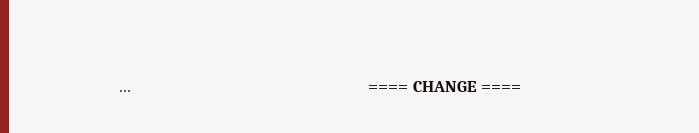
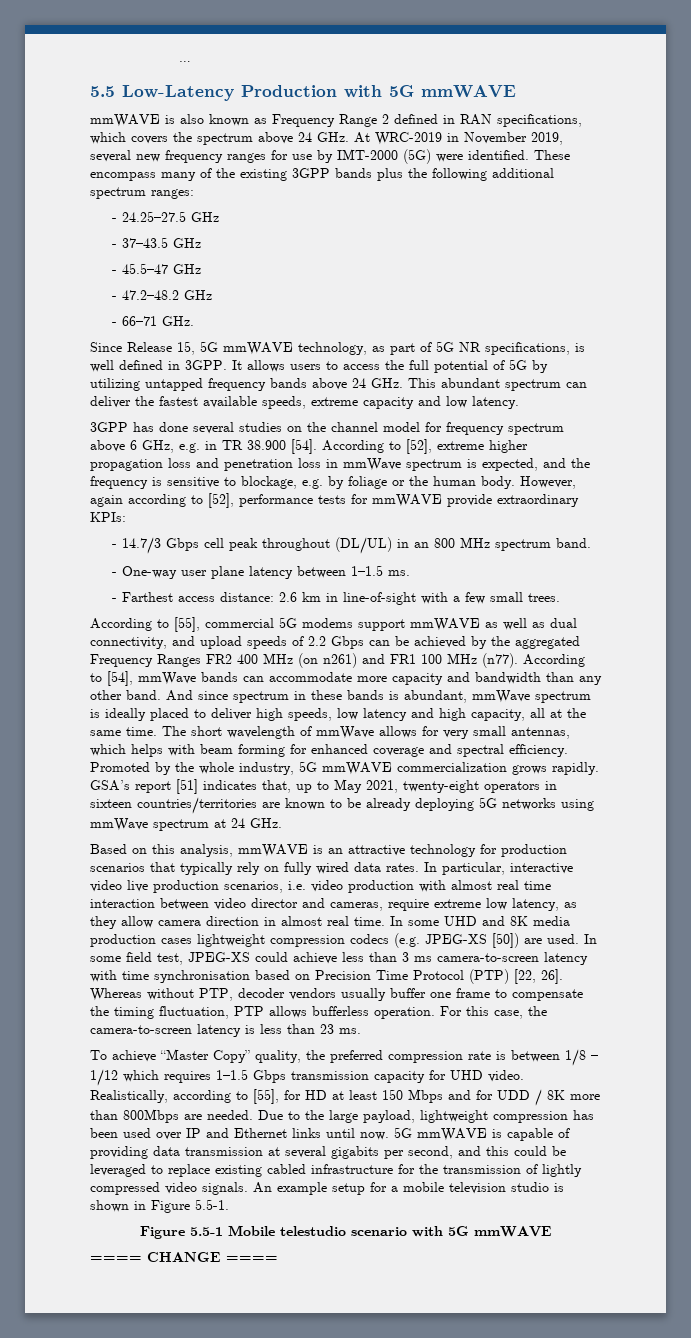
+ 5.5 Low-Latency Production with 5G mmWAVE
+ mmWAVE is also known as Frequency Range 2 defined in RAN specifications, which covers the spectrum above 24 GHz. At WRC-2019 in November 2019, several new frequency ranges for use by IMT-2000 (5G) were identified. These encompass many of the existing 3GPP bands plus the following additional spectrum ranges:
+ - 24.25–27.5 GHz
+ - 37–43.5 GHz
+ - 45.5–47 GHz
+ - 47.2–48.2 GHz
+ - 66–71 GHz.
+ Since Release 15, 5G mmWAVE technology, as part of 5G NR specifications, is well defined in 3GPP. It allows users to access the full potential of 5G by utilizing untapped frequency bands above 24 GHz. This abundant spectrum can deliver the fastest available speeds, extreme capacity and low latency.
+ 3GPP has done several studies on the channel model for frequency spectrum above 6 GHz, e.g. in TR 38.900 [54]. According to [52], extreme higher propagation loss and penetration loss in mmWave spectrum is expected, and the frequency is sensitive to blockage, e.g. by foliage or the human body. However, again according to [52], performance tests for mmWAVE provide extraordinary KPIs:
+ - 14.7/3 Gbps cell peak throughout (DL/UL) in an 800 MHz spectrum band.
+ - One-way user plane latency between 1–1.5 ms.
+ - Farthest access distance: 2.6 km in line-of-sight with a few small trees.
+ According to [55], commercial 5G modems support mmWAVE as well as dual connectivity, and upload speeds of 2.2 Gbps can be achieved by the aggregated Frequency Ranges FR2 400 MHz (on n261) and FR1 100 MHz (n77). According to [54], mmWave bands can accommodate more capacity and bandwidth than any other band. And since spectrum in these bands is abundant, mmWave spectrum is ideally placed to deliver high speeds, low latency and high capacity, all at the same time. The short wavelength of mmWave allows for very small antennas, which helps with beam forming for enhanced coverage and spectral efficiency. Promoted by the whole industry, 5G mmWAVE commercialization grows rapidly. GSA’s report [51] indicates that, up to May 2021, twenty-eight operators in sixteen countries/territories are known to be already deploying 5G networks using mmWave spectrum at 24 GHz.
+ Based on this analysis, mmWAVE is an attractive technology for production scenarios that typically rely on fully wired data rates. In particular, interactive video live production scenarios, i.e. video production with almost real time interaction between video director and cameras, require extreme low latency, as they allow camera direction in almost real time. In some UHD and 8K media production cases lightweight compression codecs (e.g. JPEG-XS [50]) are used. In some field test, JPEG-XS could achieve less than 3 ms camera-to-screen latency with time synchronisation based on Precision Time Protocol (PTP) [22, 26]. Whereas without PTP, decoder vendors usually buffer one frame to compensate the timing fluctuation, PTP allows bufferless operation. For this case, the camera-to-screen latency is less than 23 ms.
+ To achieve “Master Copy” quality, the preferred compression rate is between 1/8 – 1/12 which requires 1–1.5 Gbps transmission capacity for UHD video. Realistically, according to [55], for HD at least 150 Mbps and for UDD / 8K more than 800Mbps are needed. Due to the large payload, lightweight compression has been used over IP and Ethernet links until now. 5G mmWAVE is capable of providing data transmission at several gigabits per second, and this could be leveraged to replace existing cabled infrastructure for the transmission of lightly compressed video signals. An example setup for a mobile television studio is shown in Figure 5.5-1.
+ Figure 5.5-1 Mobile telestudio scenario with 5G mmWAVE

